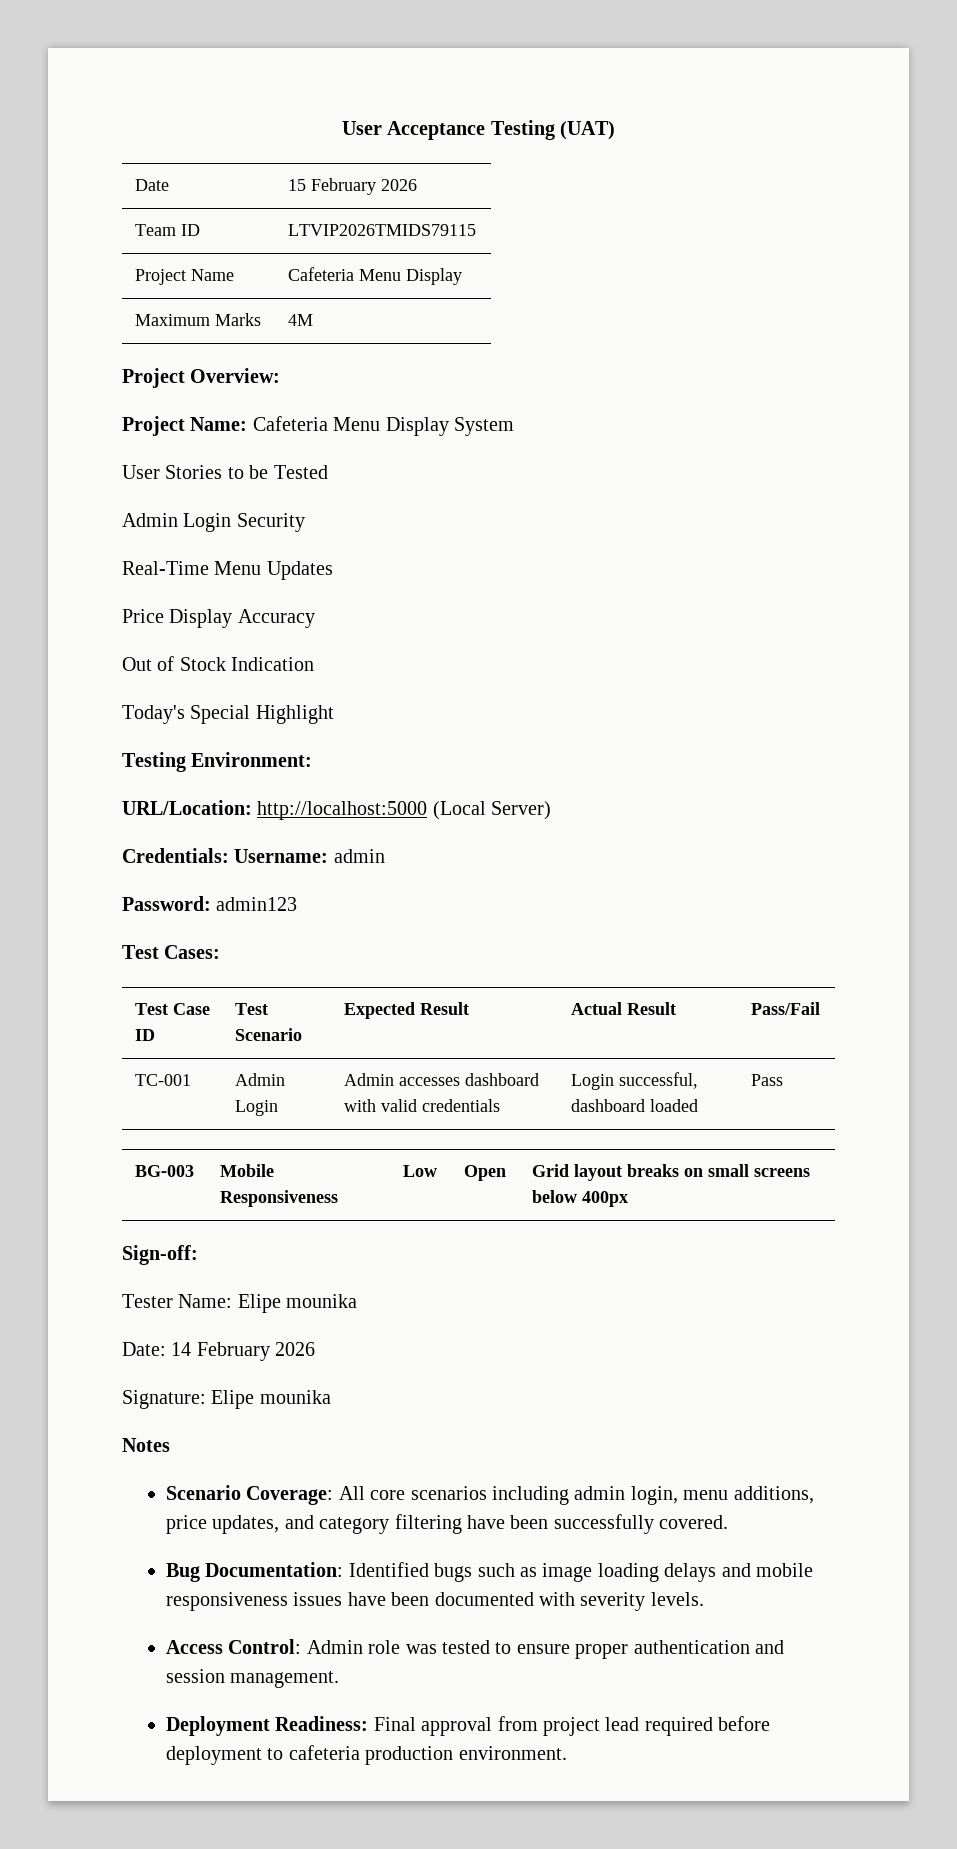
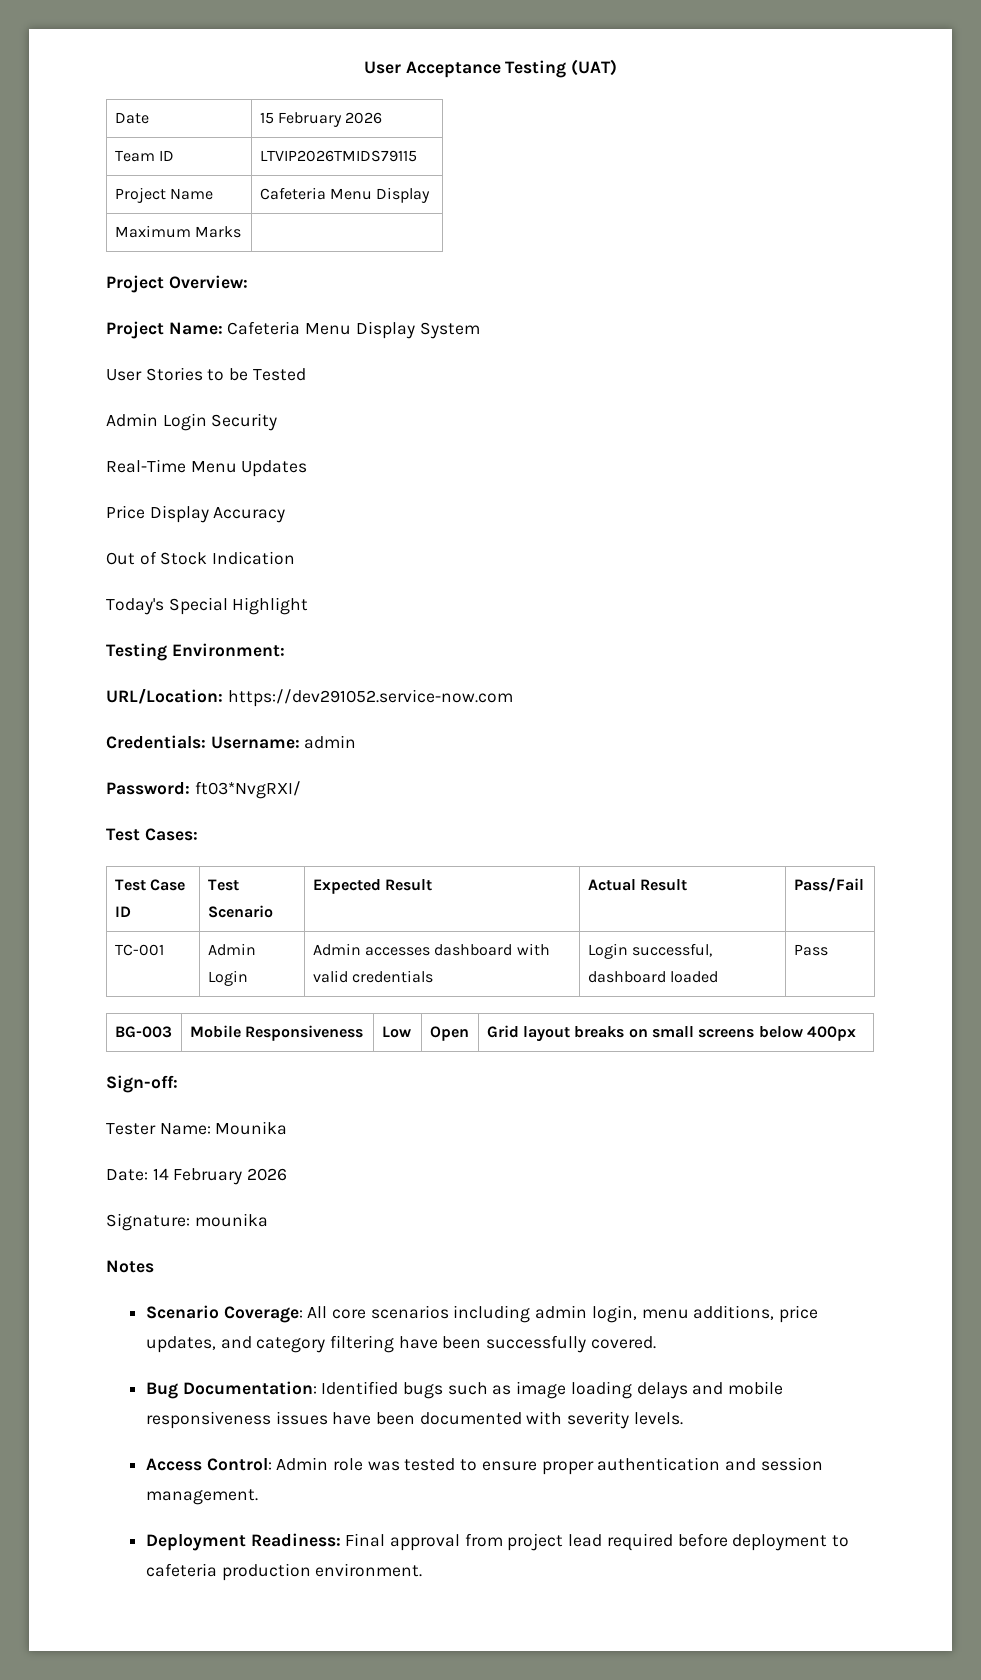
- Maximum Marks | 4M
+ Maximum Marks |
- URL/Location: http://localhost:5000 (Local Server)
+ URL/Location: https://dev291052.service-now.com
- Password: admin123
+ Password: ft03*NvgRXI/
- Tester Name: Elipe mounika
+ Tester Name: Mounika
- Signature: Elipe mounika
+ Signature: mounika

